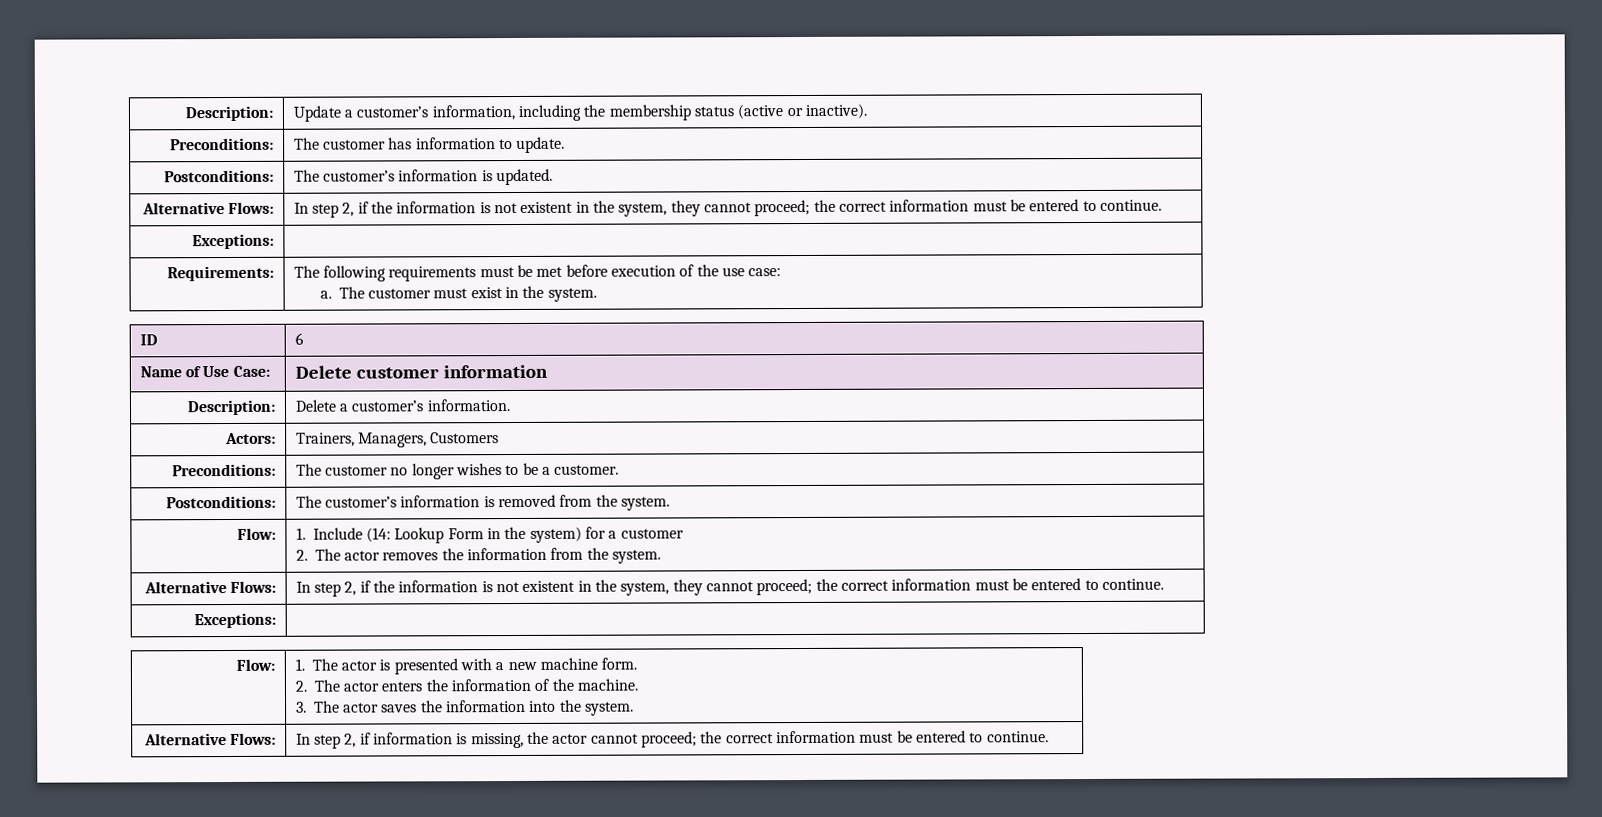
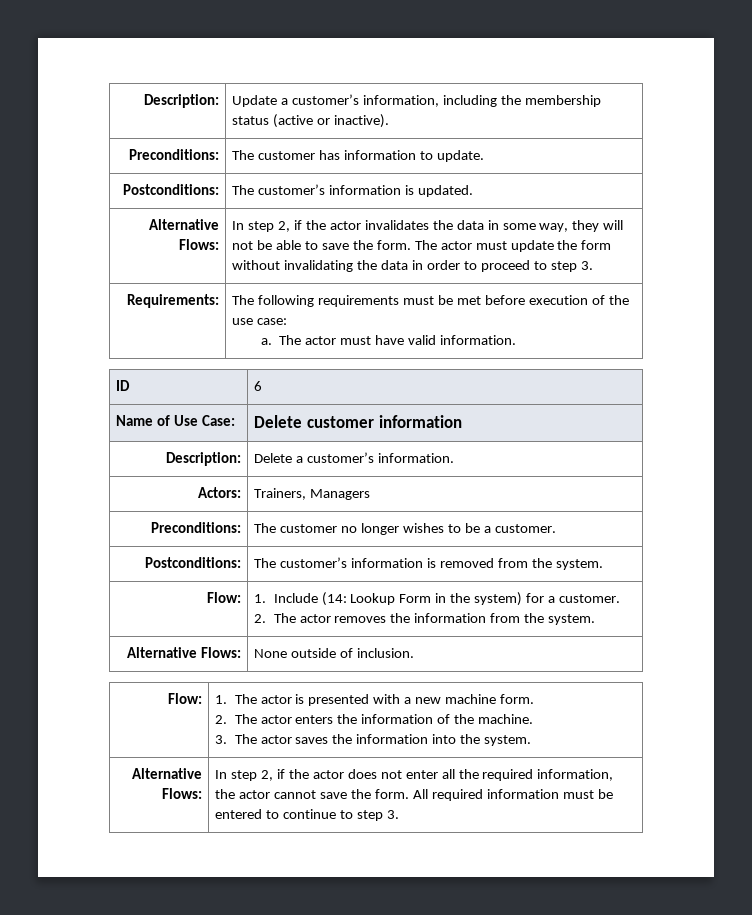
  Postconditions: | The customer’s information is updated.
- Alternative Flows: | In step 2, if the information is not existent in the system, they cannot proceed; the correct information must be entered to continue.
- Exceptions: |
+ Alternative Flows: | In step 2, if the actor invalidates the data in some way, they will not be able to save the form. The actor must update the form without invalidating the data in order to proceed to step 3.
  Requirements: | The following requirements must be met before execution of the use case:
- a. The customer must exist in the system.
+ a. The actor must have valid information.
- Actors: | Trainers, Managers, Customers
+ Actors: | Trainers, Managers
- Flow: | 1. Include (14: Lookup Form in the system) for a customer
+ Flow: | 1. Include (14: Lookup Form in the system) for a customer.
  2. The actor removes the information from the system.
- Alternative Flows: | In step 2, if the information is not existent in the system, they cannot proceed; the correct information must be entered to continue.
- Exceptions: |
+ Alternative Flows: | None outside of inclusion.
- Alternative Flows: | In step 2, if information is missing, the actor cannot proceed; the correct information must be entered to continue.
+ Alternative Flows: | In step 2, if the actor does not enter all the required information, the actor cannot save the form. All required information must be entered to continue to step 3.

